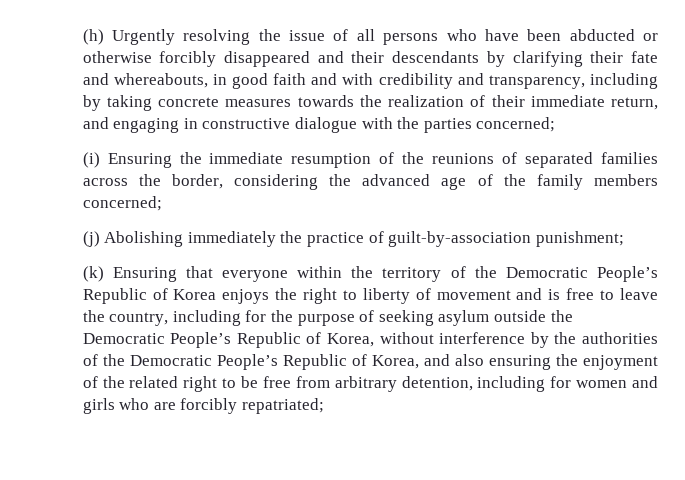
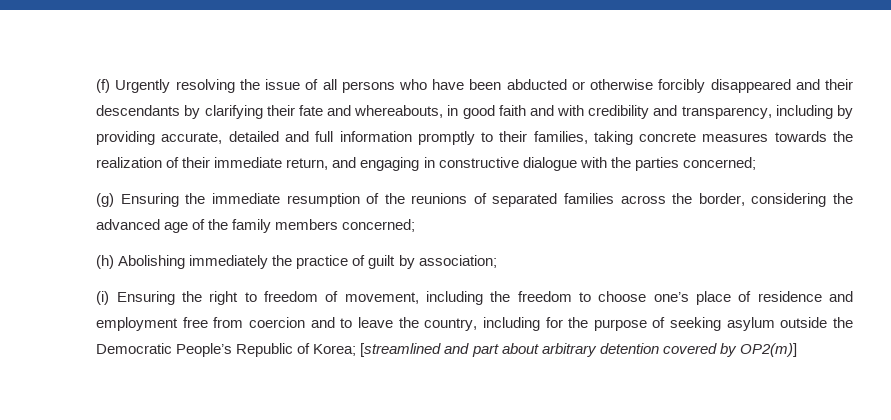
- (h) Urgently resolving the issue of all persons who have been abducted or otherwise forcibly disappeared and their descendants by clarifying their fate and whereabouts, in good faith and with credibility and transparency, including by taking concrete measures towards the realization of their immediate return, and engaging in constructive dialogue with the parties concerned;
+ (f) Urgently resolving the issue of all persons who have been abducted or otherwise forcibly disappeared and their descendants by clarifying their fate and whereabouts, in good faith and with credibility and transparency, including by providing accurate, detailed and full information promptly to their families, taking concrete measures towards the realization of their immediate return, and engaging in constructive dialogue with the parties concerned;
- (i) Ensuring the immediate resumption of the reunions of separated families across the border, considering the advanced age of the family members concerned;
+ (g) Ensuring the immediate resumption of the reunions of separated families across the border, considering the advanced age of the family members concerned;
- (j) Abolishing immediately the practice of guilt-by-association punishment;
- (k) Ensuring that everyone within the territory of the Democratic People’s Republic of Korea enjoys the right to liberty of movement and is free to leave the country, including for the purpose of seeking asylum outside the Democratic People’s Republic of Korea, without interference by the authorities of the Democratic People’s Republic of Korea, and also ensuring the enjoyment of the related right to be free from arbitrary detention, including for women and girls who are forcibly repatriated;
+ (h) Abolishing immediately the practice of guilt by association;
+ (i) Ensuring the right to freedom of movement, including the freedom to choose one’s place of residence and employment free from coercion and to leave the country, including for the purpose of seeking asylum outside the Democratic People’s Republic of Korea; [streamlined and part about arbitrary detention covered by OP2(m)]

